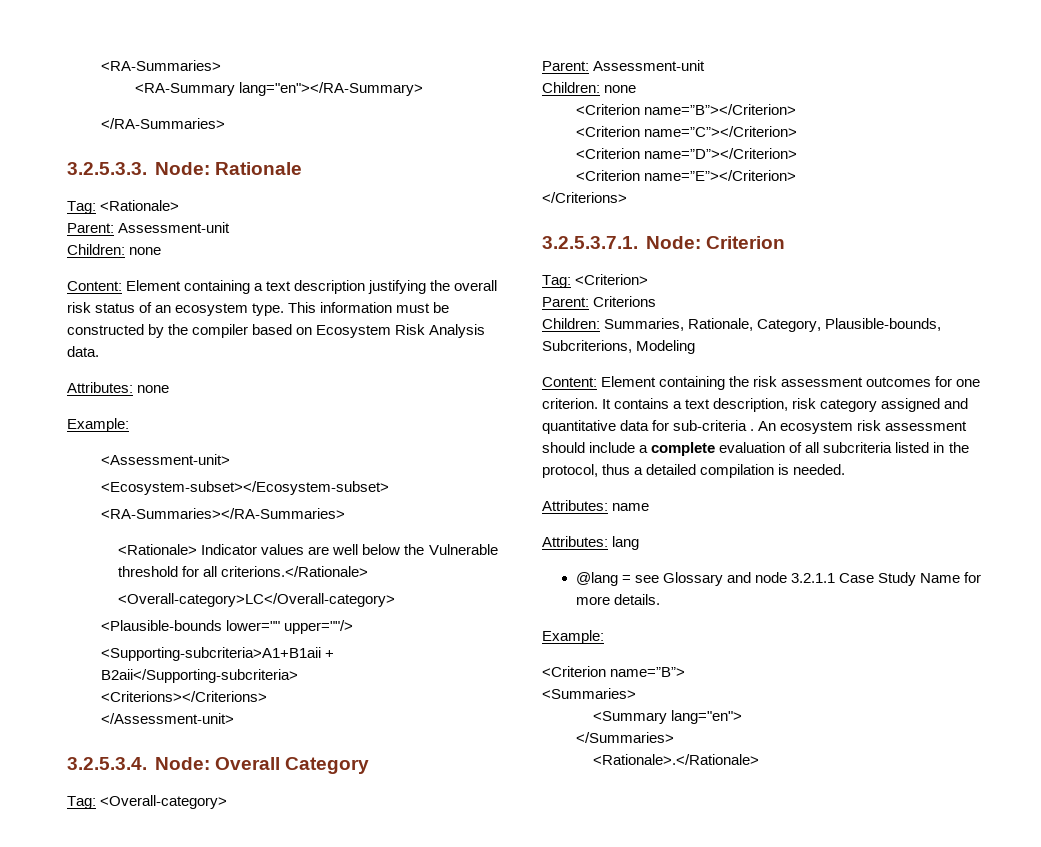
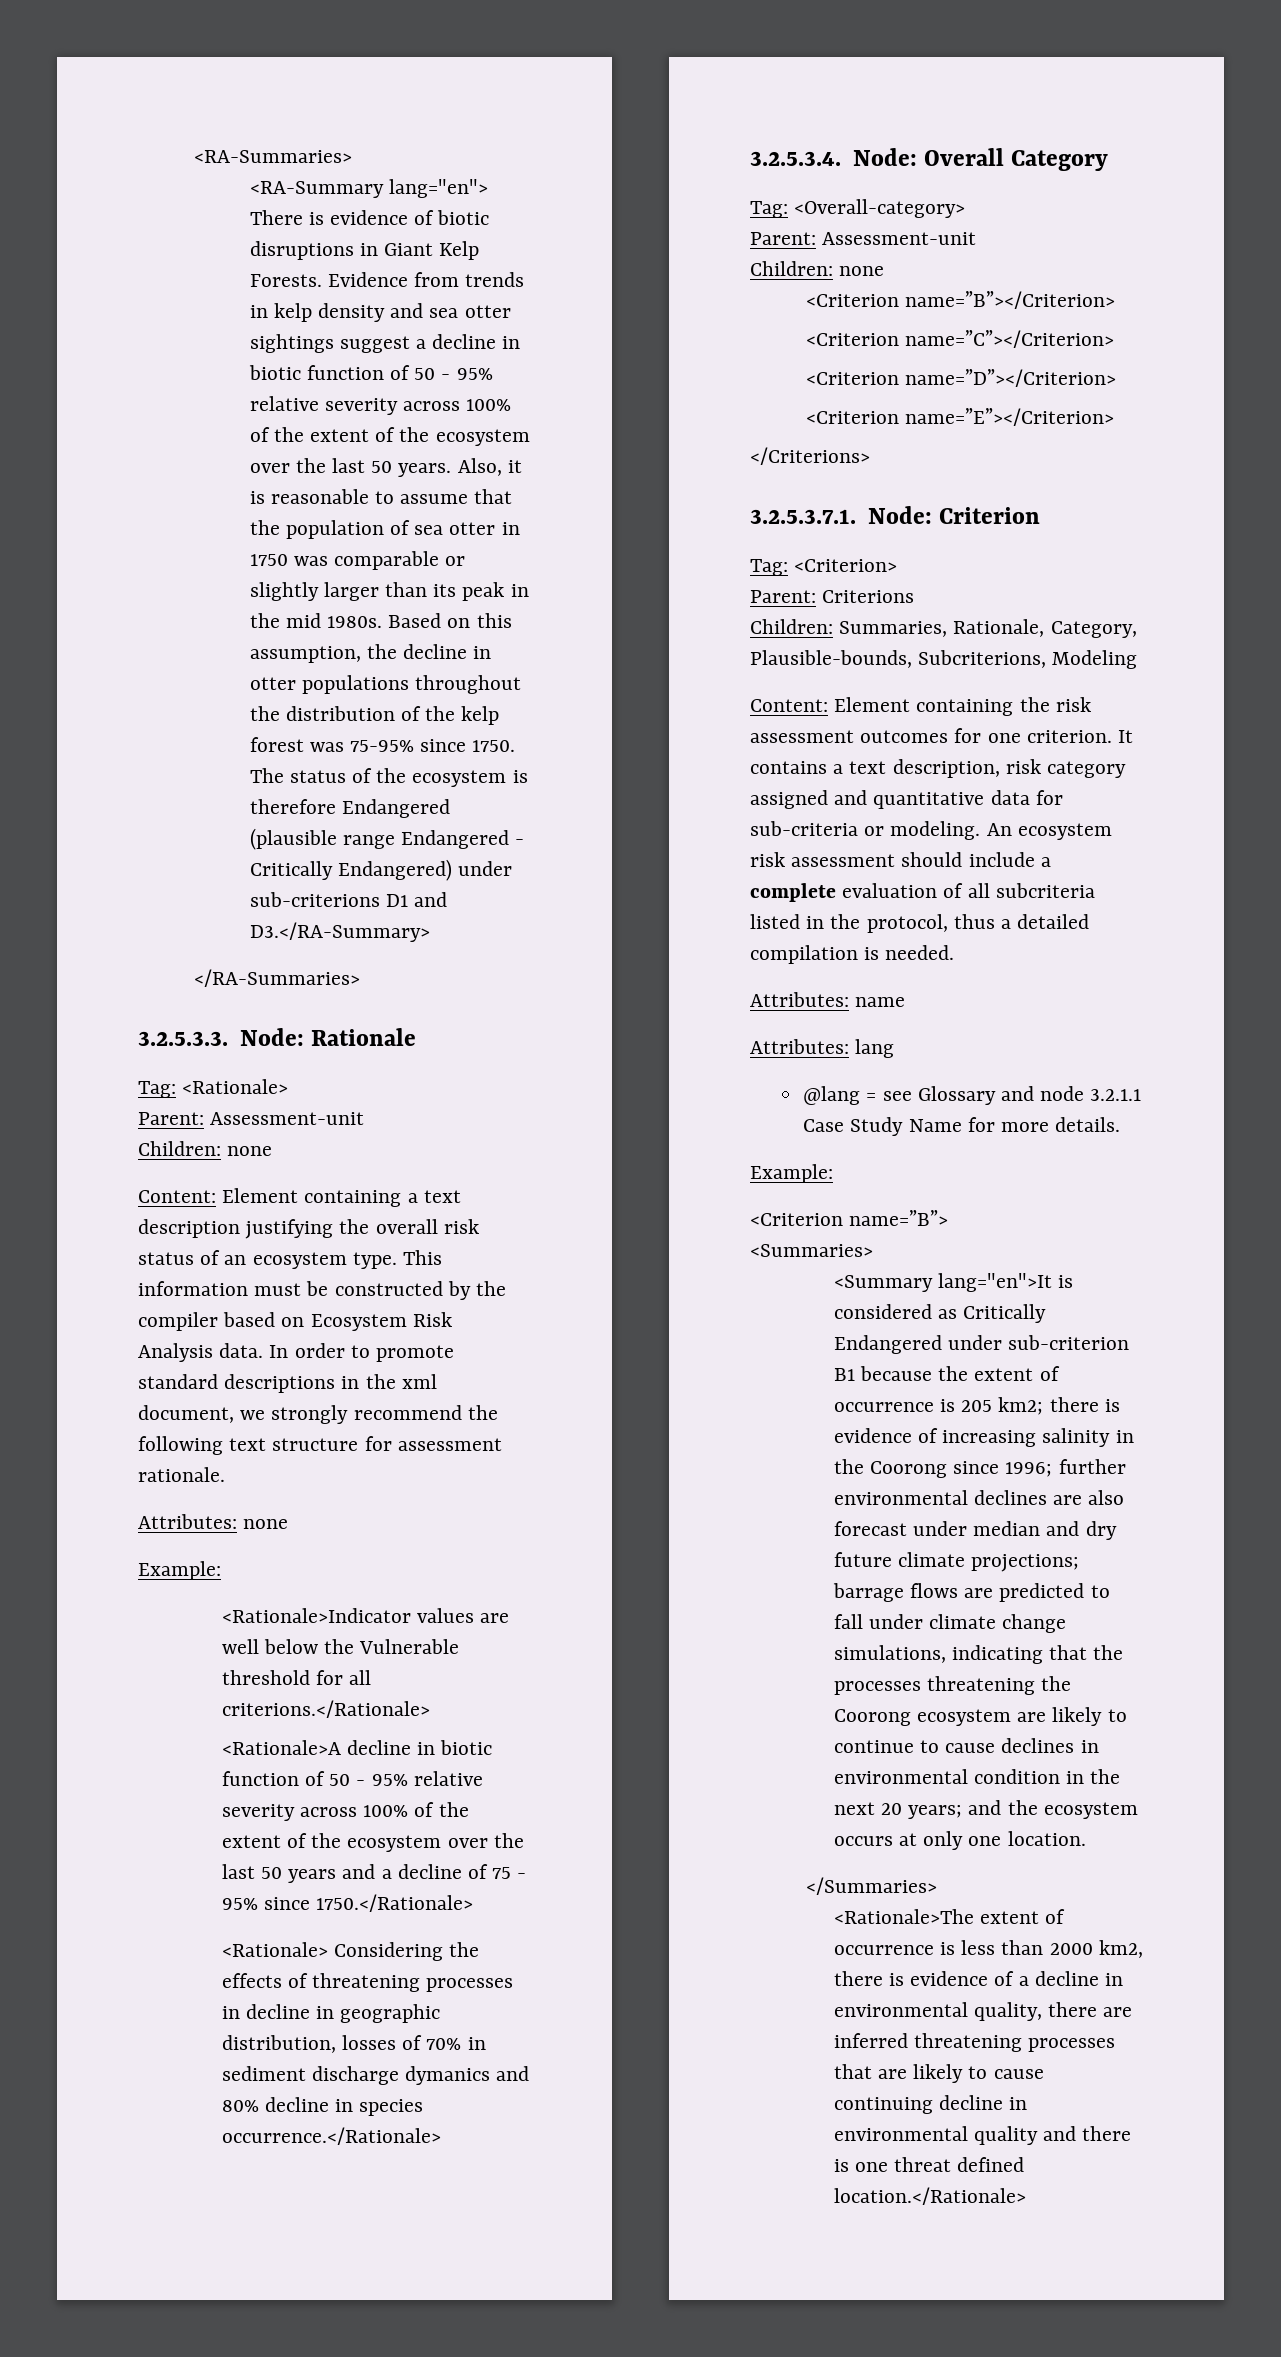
- <RA-Summary lang="en"></RA-Summary>
+ <RA-Summary lang="en"> There is evidence of biotic disruptions in Giant Kelp Forests. Evidence from trends in kelp density and sea otter sightings suggest a decline in biotic function of 50 - 95% relative severity across 100% of the extent of the ecosystem over the last 50 years. Also, it is reasonable to assume that the population of sea otter in 1750 was comparable or slightly larger than its peak in the mid 1980s. Based on this assumption, the decline in otter populations throughout the distribution of the kelp forest was 75-95% since 1750. The status of the ecosystem is therefore Endangered (plausible range Endangered - Critically Endangered) under sub-criterions D1 and D3.</RA-Summary>
- This information must be constructed by the compiler based on Ecosystem Risk Analysis data.
+ This information must be constructed by the compiler based on Ecosystem Risk Analysis data. In order to promote standard descriptions in the xml document, we strongly recommend the following text structure for assessment rationale.
  Attributes: none
  Example:
- <Assessment-unit>
- <Ecosystem-subset></Ecosystem-subset>
- <RA-Summaries></RA-Summaries>
- <Rationale> Indicator values are well below the Vulnerable threshold for all criterions.</Rationale>
+ <Rationale>Indicator values are well below the Vulnerable threshold for all criterions.</Rationale>
- <Overall-category>LC</Overall-category>
- <Plausible-bounds lower="" upper=""/>
- <Supporting-subcriteria>A1+B1aii + B2aii</Supporting-subcriteria>
- <Criterions></Criterions>
- </Assessment-unit>
+ <Rationale>A decline in biotic function of 50 - 95% relative severity across 100% of the extent of the ecosystem over the last 50 years and a decline of 75 - 95% since 1750.</Rationale>
+ <Rationale> Considering the effects of threatening processes in decline in geographic distribution, losses of 70% in sediment discharge dymanics and 80% decline in species occurrence.</Rationale>
- It contains a text description, risk category assigned and quantitative data for sub-criteria .
+ It contains a text description, risk category assigned and quantitative data for sub-criteria or modeling.
- <Summary lang="en">
+ <Summary lang="en">It is considered as Critically Endangered under sub-criterion B1 because the extent of occurrence is 205 km2; there is evidence of increasing salinity in the Coorong since 1996; further environmental declines are also forecast under median and dry future climate projections; barrage flows are predicted to fall under climate change simulations, indicating that the processes threatening the Coorong ecosystem are likely to continue to cause declines in environmental condition in the next 20 years; and the ecosystem occurs at only one location.
  </Summaries>
- <Rationale>.</Rationale>
+ <Rationale>The extent of occurrence is less than 2000 km2, there is evidence of a decline in environmental quality, there are inferred threatening processes that are likely to cause continuing decline in environmental quality and there is one threat defined location.</Rationale>

